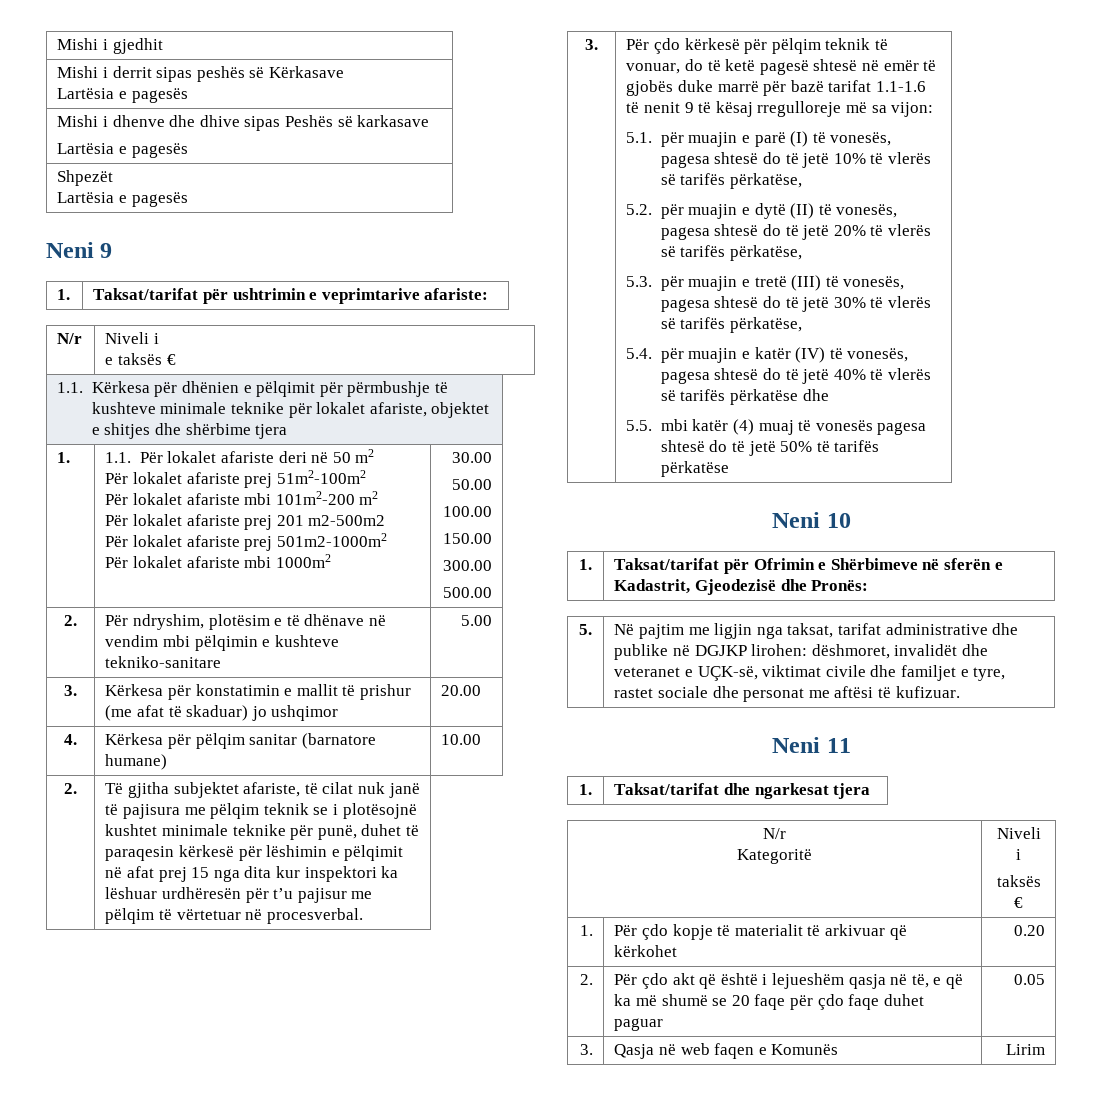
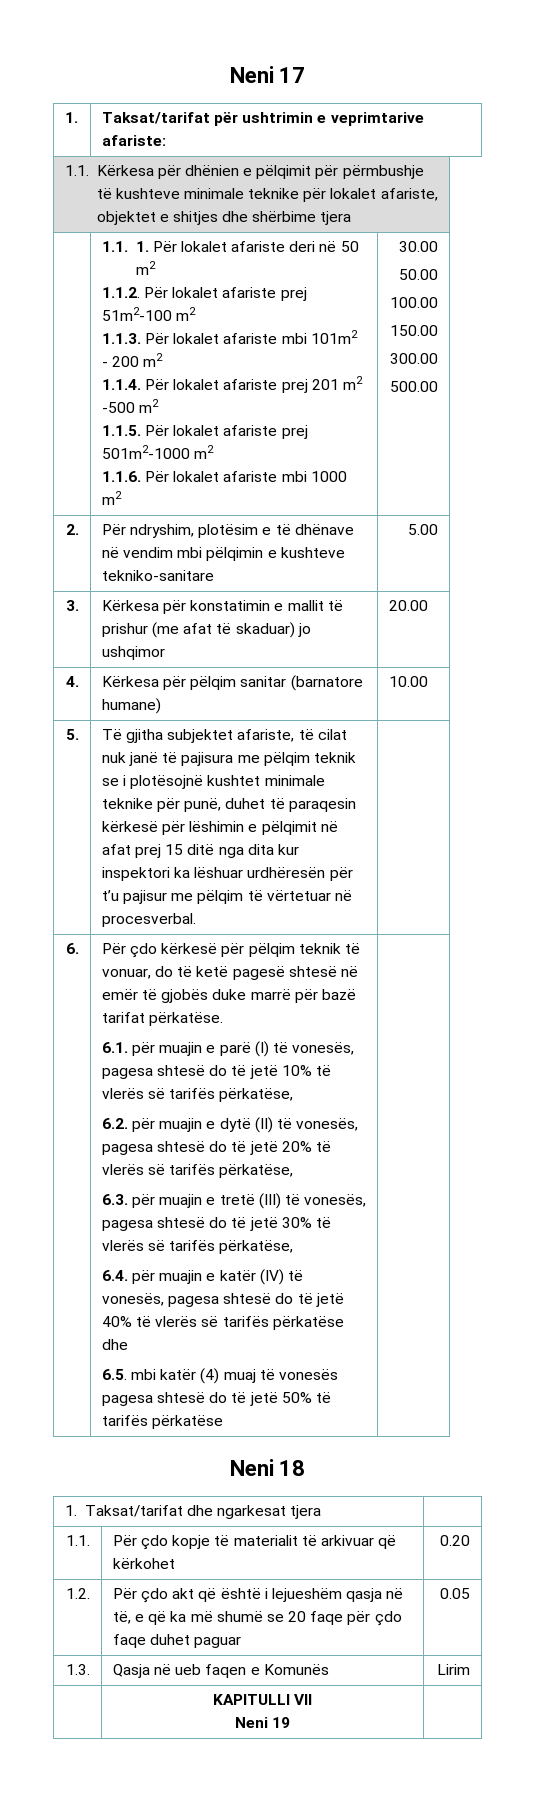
- Mishi i gjedhit
- Mishi i derrit sipas peshës së Kërkasave
- Lartësia e pagesës
- Mishi i dhenve dhe dhive sipas Peshës së karkasave
- Lartësia e pagesës
- Shpezët
- Lartësia e pagesës
- Neni 9
+ Neni 17
- N/r | Niveli i
- e taksës €
- 1. | 1.1. Për lokalet afariste deri në 50 m2
+ 1.1. 1. Për lokalet afariste deri në 50 m2
- Për lokalet afariste prej 51m2-100m2
- Për lokalet afariste mbi 101m2-200 m2
- Për lokalet afariste prej 201 m2-500m2
- Për lokalet afariste prej 501m2-1000m2
- Për lokalet afariste mbi 1000m2
+ 1.1.2. Për lokalet afariste prej 51m2-100 m2
+ 1.1.3. Për lokalet afariste mbi 101m2 - 200 m2
+ 1.1.4. Për lokalet afariste prej 201 m2 -500 m2
+ 1.1.5. Për lokalet afariste prej 501m2-1000 m2
+ 1.1.6. Për lokalet afariste mbi 1000 m2
  4. | Kërkesa për pëlqim sanitar (barnatore humane) | 10.00
- 2.
+ 5.
- Të gjitha subjektet afariste, të cilat nuk janë të pajisura me pëlqim teknik se i plotësojnë kushtet minimale teknike për punë, duhet të paraqesin kërkesë për lëshimin e pëlqimit në afat prej 15 nga dita kur inspektori ka lëshuar urdhëresën për t’u pajisur me pëlqim të vërtetuar në procesverbal.
- 3.
+ Të gjitha subjektet afariste, të cilat nuk janë të pajisura me pëlqim teknik se i plotësojnë kushtet minimale teknike për punë, duhet të paraqesin kërkesë për lëshimin e pëlqimit në afat prej 15 ditë nga dita kur inspektori ka lëshuar urdhëresën për t’u pajisur me pëlqim të vërtetuar në procesverbal. |
+ 6.
- Për çdo kërkesë për pëlqim teknik të vonuar, do të ketë pagesë shtesë në emër të gjobës duke marrë për bazë tarifat 1.1-1.6 të nenit 9 të kësaj rregulloreje më sa vijon:
- 5.1. për muajin e parë (I) të vonesës, pagesa shtesë do të jetë 10% të vlerës së tarifës përkatëse,
+ Për çdo kërkesë për pëlqim teknik të vonuar, do të ketë pagesë shtesë në emër të gjobës duke marrë për bazë tarifat përkatëse.
+ 6.1. për muajin e parë (I) të vonesës, pagesa shtesë do të jetë 10% të vlerës së tarifës përkatëse,
- 5.2. për muajin e dytë (II) të vonesës, pagesa shtesë do të jetë 20% të vlerës së tarifës përkatëse,
+ 6.2. për muajin e dytë (II) të vonesës, pagesa shtesë do të jetë 20% të vlerës së tarifës përkatëse,
- 5.3. për muajin e tretë (III) të vonesës, pagesa shtesë do të jetë 30% të vlerës së tarifës përkatëse,
+ 6.3. për muajin e tretë (III) të vonesës, pagesa shtesë do të jetë 30% të vlerës së tarifës përkatëse,
- 5.4. për muajin e katër (IV) të vonesës, pagesa shtesë do të jetë 40% të vlerës së tarifës përkatëse dhe
+ 6.4. për muajin e katër (IV) të vonesës, pagesa shtesë do të jetë 40% të vlerës së tarifës përkatëse dhe
- 5.5. mbi katër (4) muaj të vonesës pagesa shtesë do të jetë 50% të tarifës përkatëse
+ 6.5. mbi katër (4) muaj të vonesës pagesa shtesë do të jetë 50% të tarifës përkatëse
- Neni 10
- 1. | Taksat/tarifat për Ofrimin e Shërbimeve në sferën e Kadastrit, Gjeodezisë dhe Pronës:
- 5. | Në pajtim me ligjin nga taksat, tarifat administrative dhe publike në DGJKP lirohen: dëshmoret, invalidët dhe veteranet e UÇK-së, viktimat civile dhe familjet e tyre, rastet sociale dhe personat me aftësi të kufizuar.
- Neni 11
- 1. | Taksat/tarifat dhe ngarkesat tjera
- N/r
- Kategoritë | Niveli i
- taksës €
- 1. | Për çdo kopje të materialit të arkivuar që kërkohet | 0.20
+ Neni 18
+ 1. Taksat/tarifat dhe ngarkesat tjera |
+ 1.1. | Për çdo kopje të materialit të arkivuar që kërkohet | 0.20
- 2. | Për çdo akt që është i lejueshëm qasja në të, e që ka më shumë se 20 faqe për çdo faqe duhet paguar | 0.05
+ 1.2. | Për çdo akt që është i lejueshëm qasja në të, e që ka më shumë se 20 faqe për çdo faqe duhet paguar | 0.05
- 3. | Qasja në web faqen e Komunës | Lirim
+ 1.3. | Qasja në ueb faqen e Komunës | Lirim
+ | KAPITULLI VII
+ Neni 19 |

